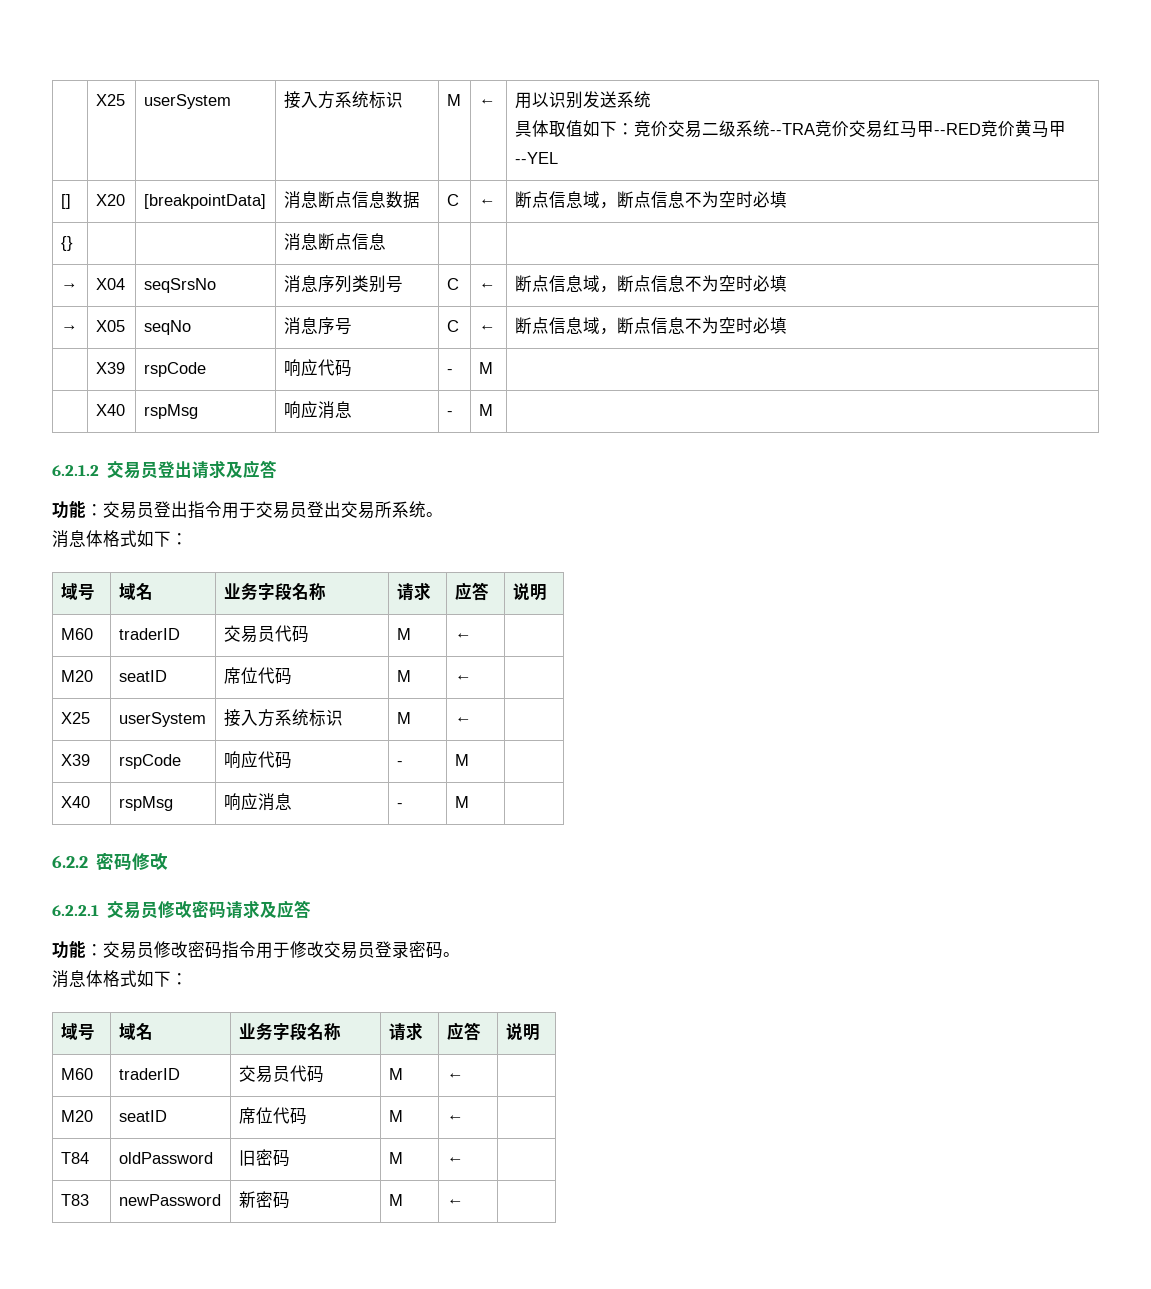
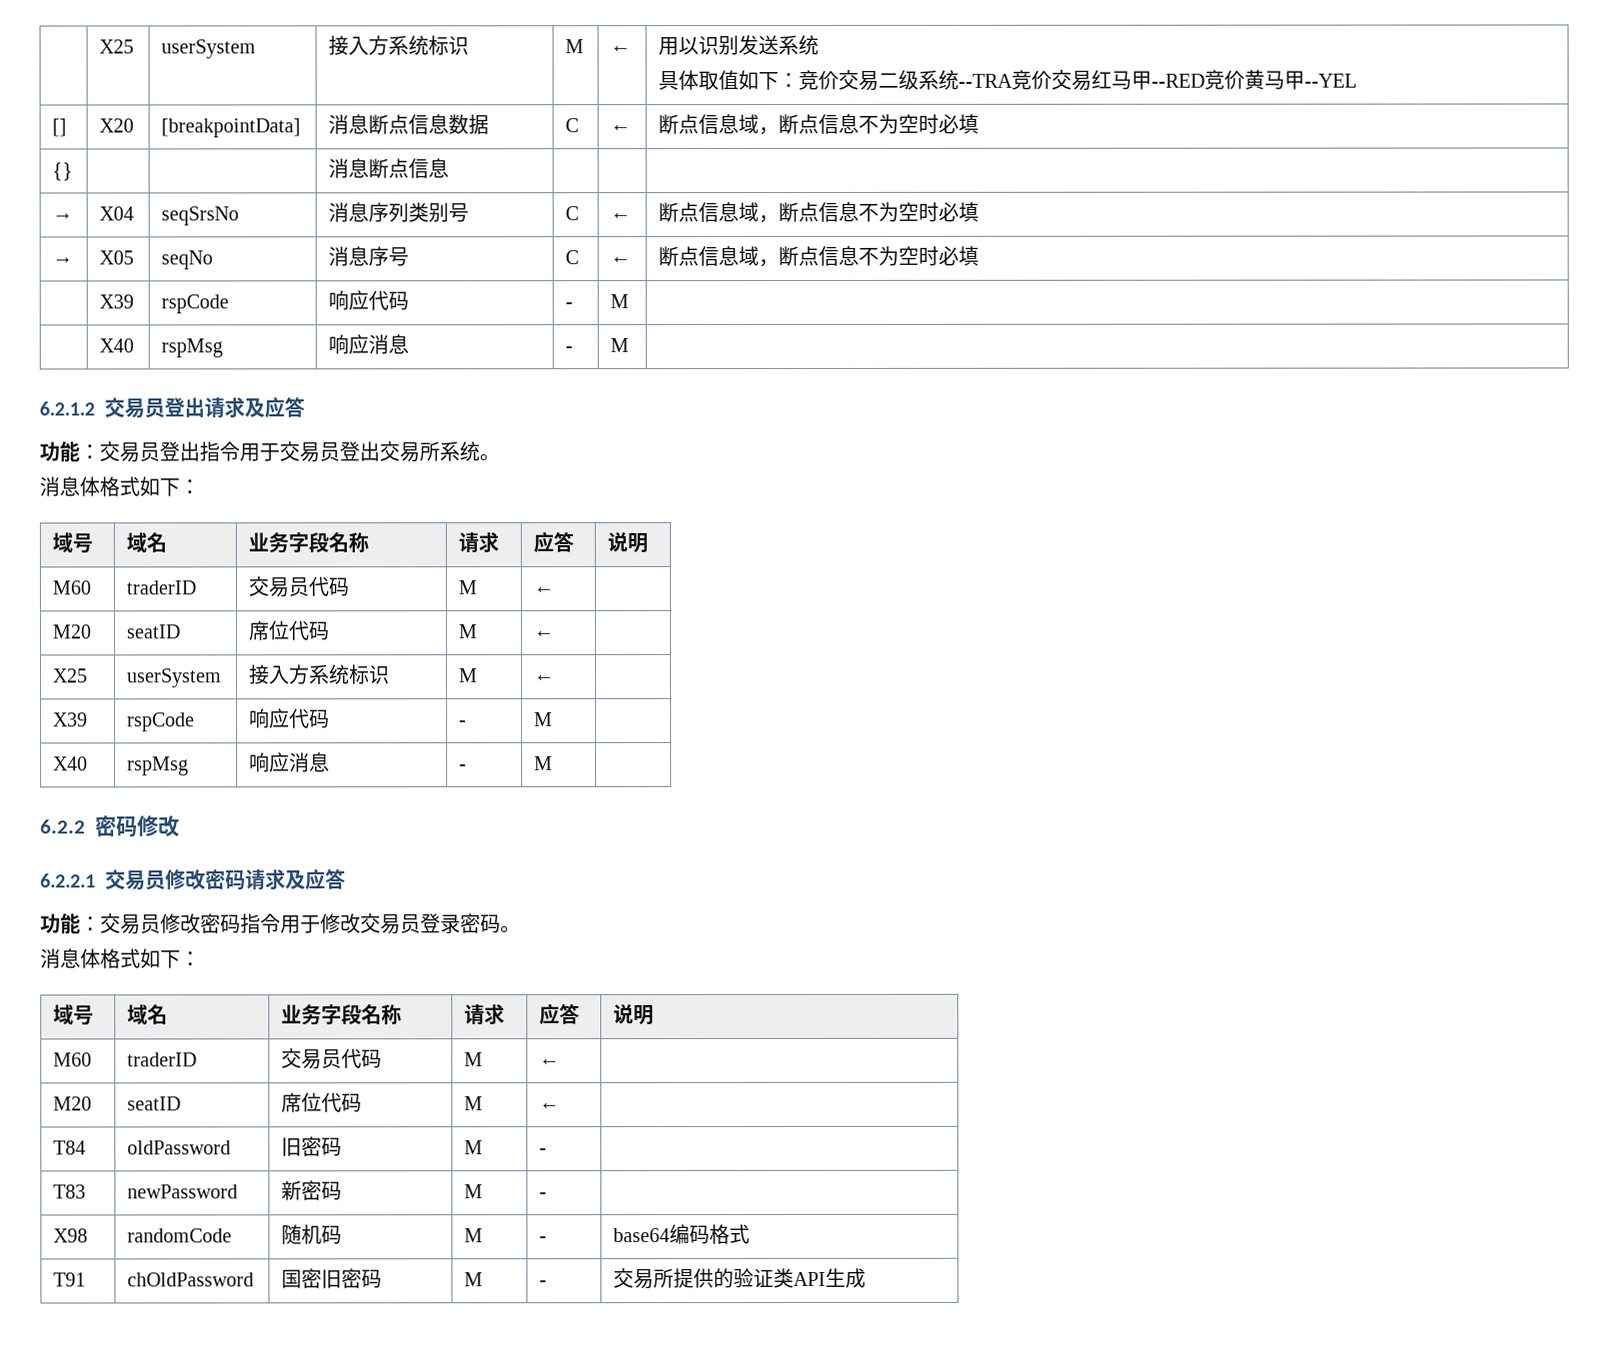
- T84 | oldPassword | 旧密码 | M | ← |
+ T84 | oldPassword | 旧密码 | M | - |
- T83 | newPassword | 新密码 | M | ← |
+ T83 | newPassword | 新密码 | M | - |
+ X98 | randomCode | 随机码 | M | - | base64编码格式
+ T91 | chOldPassword | 国密旧密码 | M | - | 交易所提供的验证类API生成

